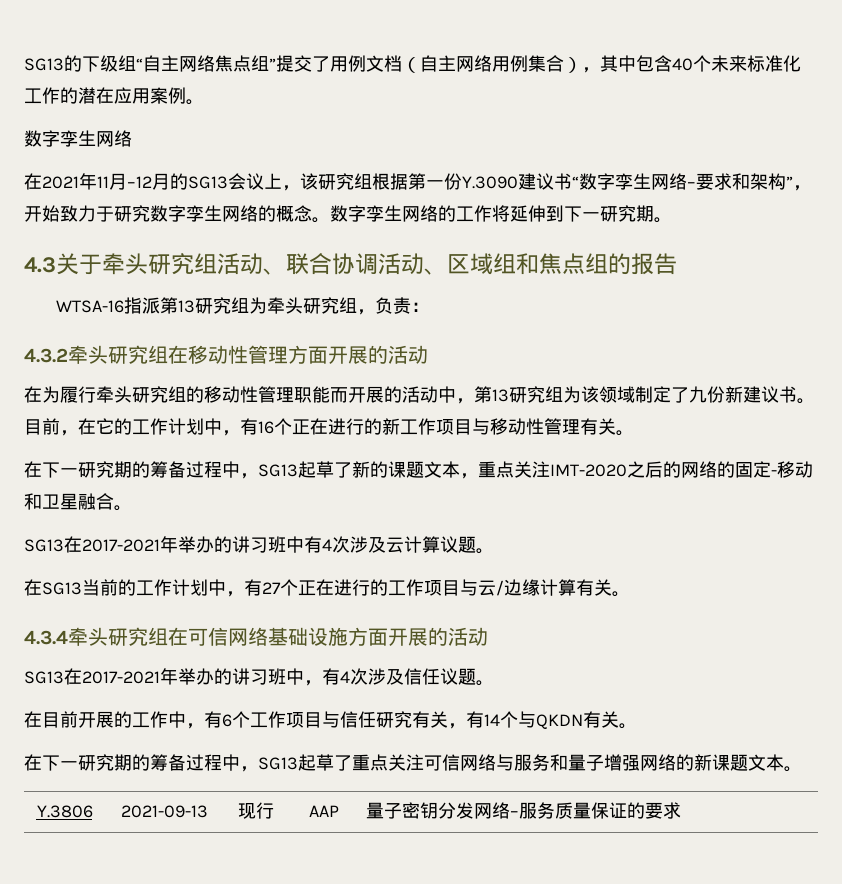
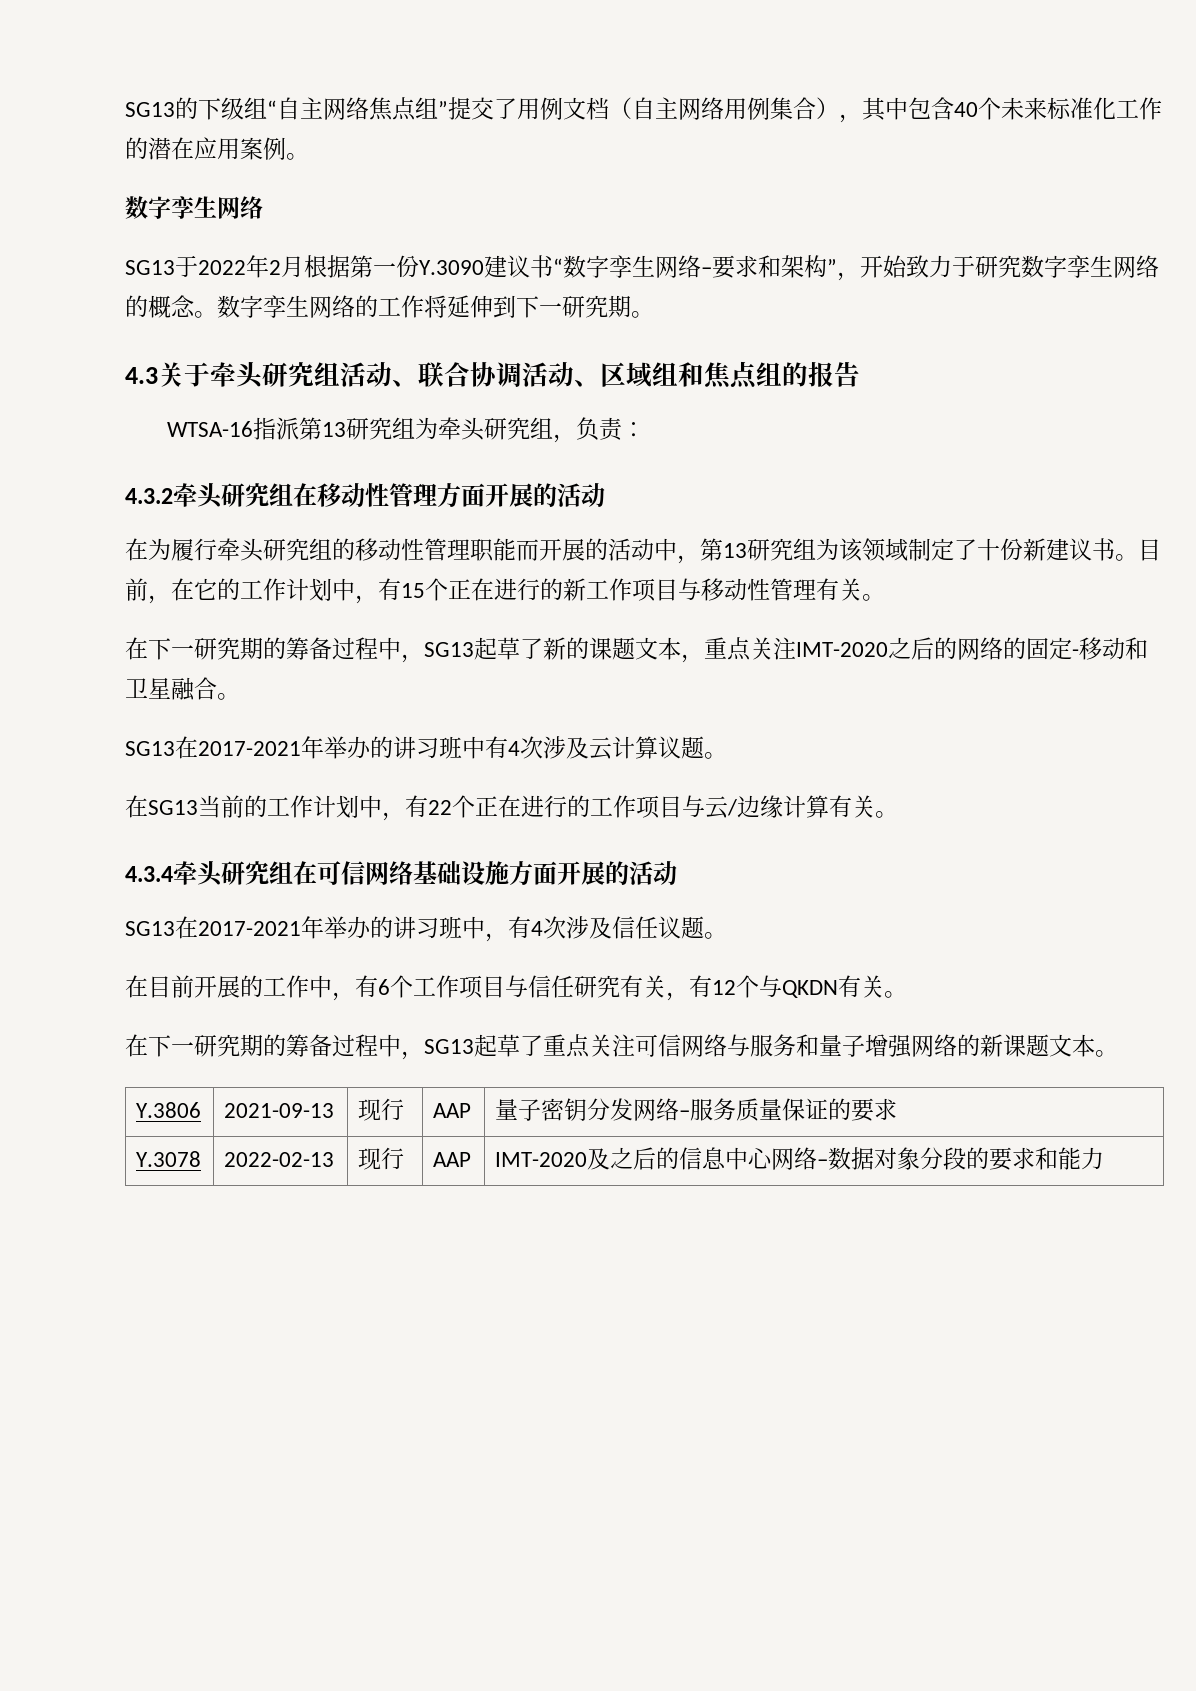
- 在2021年11月–12月的SG13会议上，该研究组根据第一份Y.3090建议书“数字孪生网络–要求和架构”，开始致力于研究数字孪生网络的概念。
+ SG13于2022年2月根据第一份Y.3090建议书“数字孪生网络–要求和架构”，开始致力于研究数字孪生网络的概念。
- 在为履行牵头研究组的移动性管理职能而开展的活动中，第13研究组为该领域制定了九份新建议书。
+ 在为履行牵头研究组的移动性管理职能而开展的活动中，第13研究组为该领域制定了十份新建议书。
- 目前，在它的工作计划中，有16个正在进行的新工作项目与移动性管理有关。
+ 目前，在它的工作计划中，有15个正在进行的新工作项目与移动性管理有关。
- 在SG13当前的工作计划中，有27个正在进行的工作项目与云/边缘计算有关。
+ 在SG13当前的工作计划中，有22个正在进行的工作项目与云/边缘计算有关。
- 在目前开展的工作中，有6个工作项目与信任研究有关，有14个与QKDN有关。
+ 在目前开展的工作中，有6个工作项目与信任研究有关，有12个与QKDN有关。
+ Y.3078 | 2022-02-13 | 现行 | AAP | IMT-2020及之后的信息中心网络–数据对象分段的要求和能力

